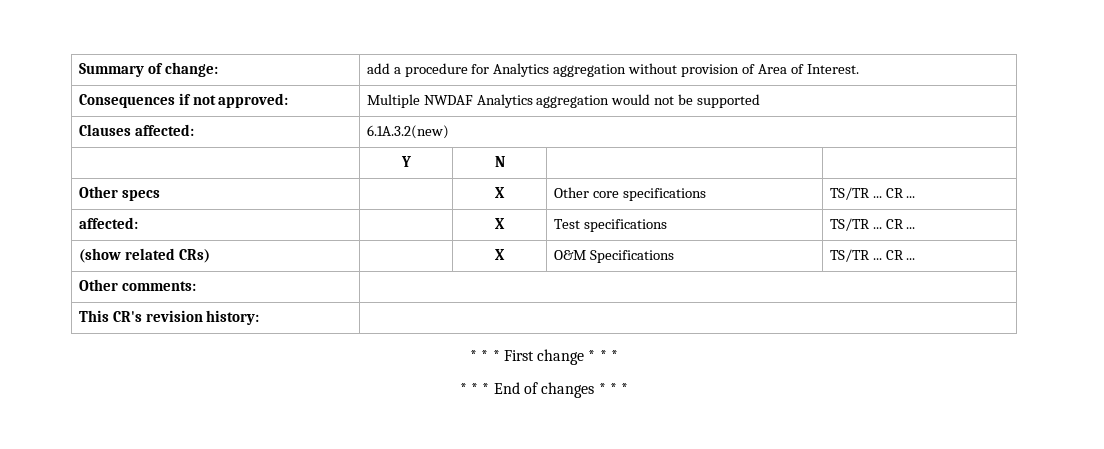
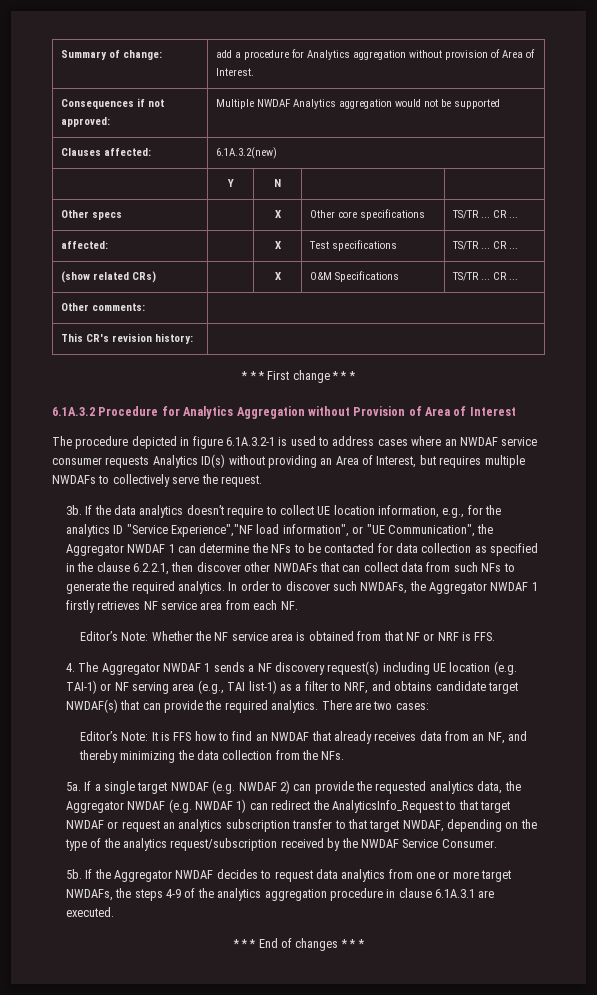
+ 6.1A.3.2 Procedure for Analytics Aggregation without Provision of Area of Interest
+ The procedure depicted in figure 6.1A.3.2-1 is used to address cases where an NWDAF service consumer requests Analytics ID(s) without providing an Area of Interest, but requires multiple NWDAFs to collectively serve the request.
+ 3b. If the data analytics doesn’t require to collect UE location information, e.g., for the analytics ID "Service Experience","NF load information", or "UE Communication", the Aggregator NWDAF 1 can determine the NFs to be contacted for data collection as specified in the clause 6.2.2.1, then discover other NWDAFs that can collect data from such NFs to generate the required analytics. In order to discover such NWDAFs, the Aggregator NWDAF 1 firstly retrieves NF service area from each NF.
+ Editor’s Note: Whether the NF service area is obtained from that NF or NRF is FFS.
+ 4. The Aggregator NWDAF 1 sends a NF discovery request(s) including UE location (e.g. TAI-1) or NF serving area (e.g., TAI list-1) as a filter to NRF, and obtains candidate target NWDAF(s) that can provide the required analytics. There are two cases:
+ Editor’s Note: It is FFS how to find an NWDAF that already receives data from an NF, and thereby minimizing the data collection from the NFs.
+ 5a. If a single target NWDAF (e.g. NWDAF 2) can provide the requested analytics data, the Aggregator NWDAF (e.g. NWDAF 1) can redirect the AnalyticsInfo_Request to that target NWDAF or request an analytics subscription transfer to that target NWDAF, depending on the type of the analytics request/subscription received by the NWDAF Service Consumer.
+ 5b. If the Aggregator NWDAF decides to request data analytics from one or more target NWDAFs, the steps 4-9 of the analytics aggregation procedure in clause 6.1A.3.1 are executed.

